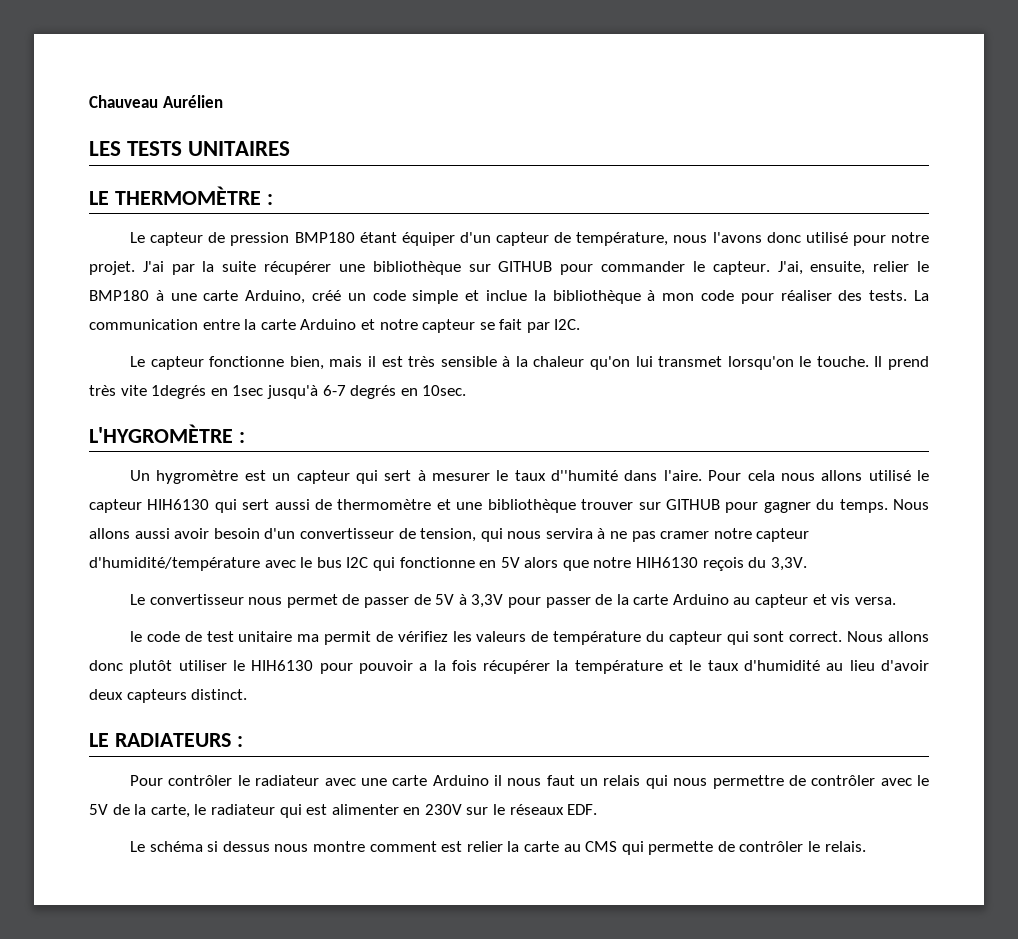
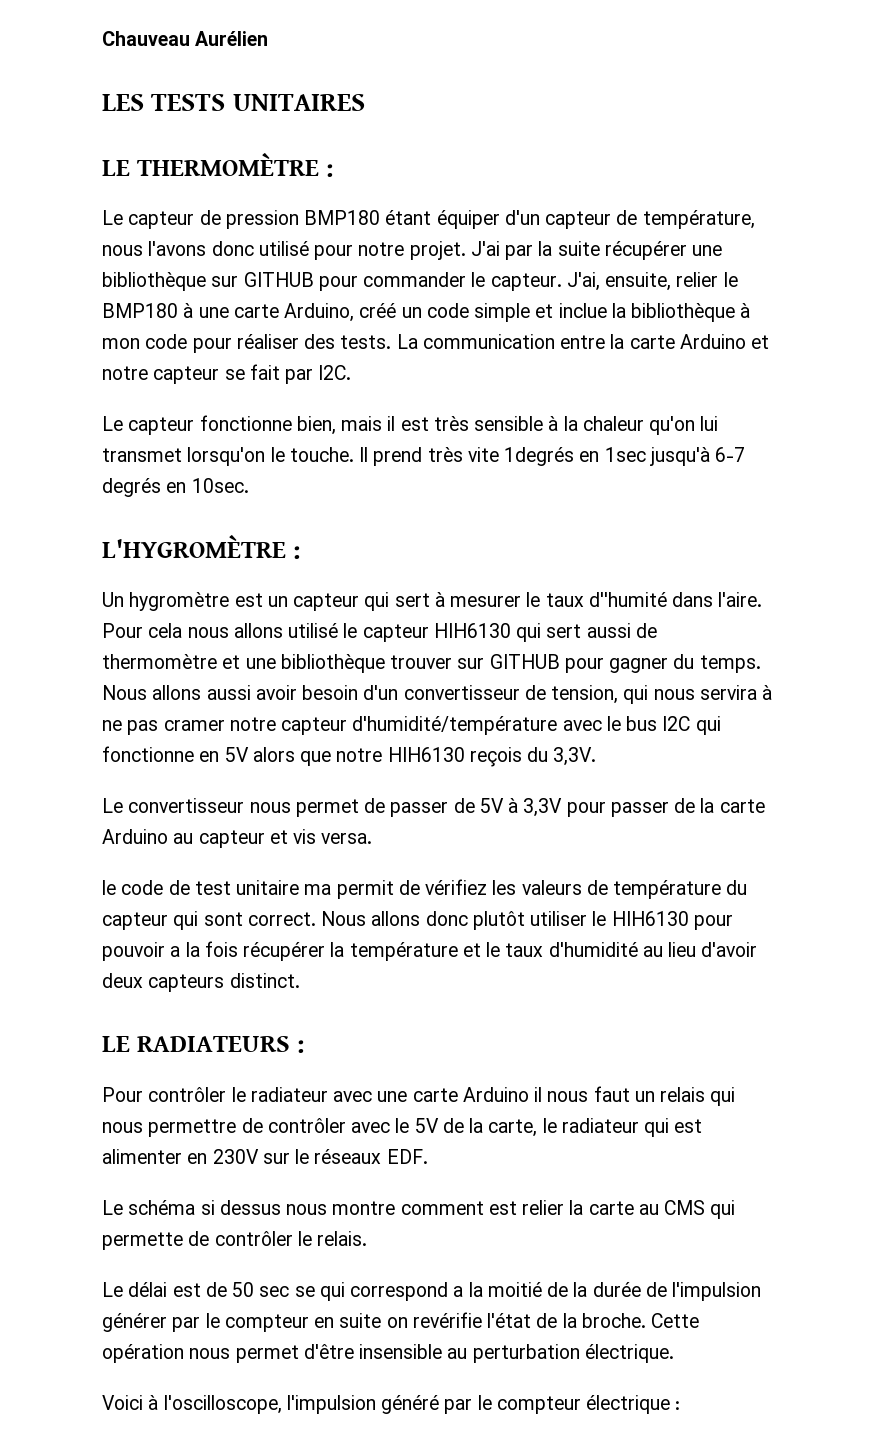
+ Le délai est de 50 sec se qui correspond a la moitié de la durée de l'impulsion générer par le compteur en suite on revérifie l'état de la broche. Cette opération nous permet d'être insensible au perturbation électrique.
+ Voici à l'oscilloscope, l'impulsion généré par le compteur électrique :

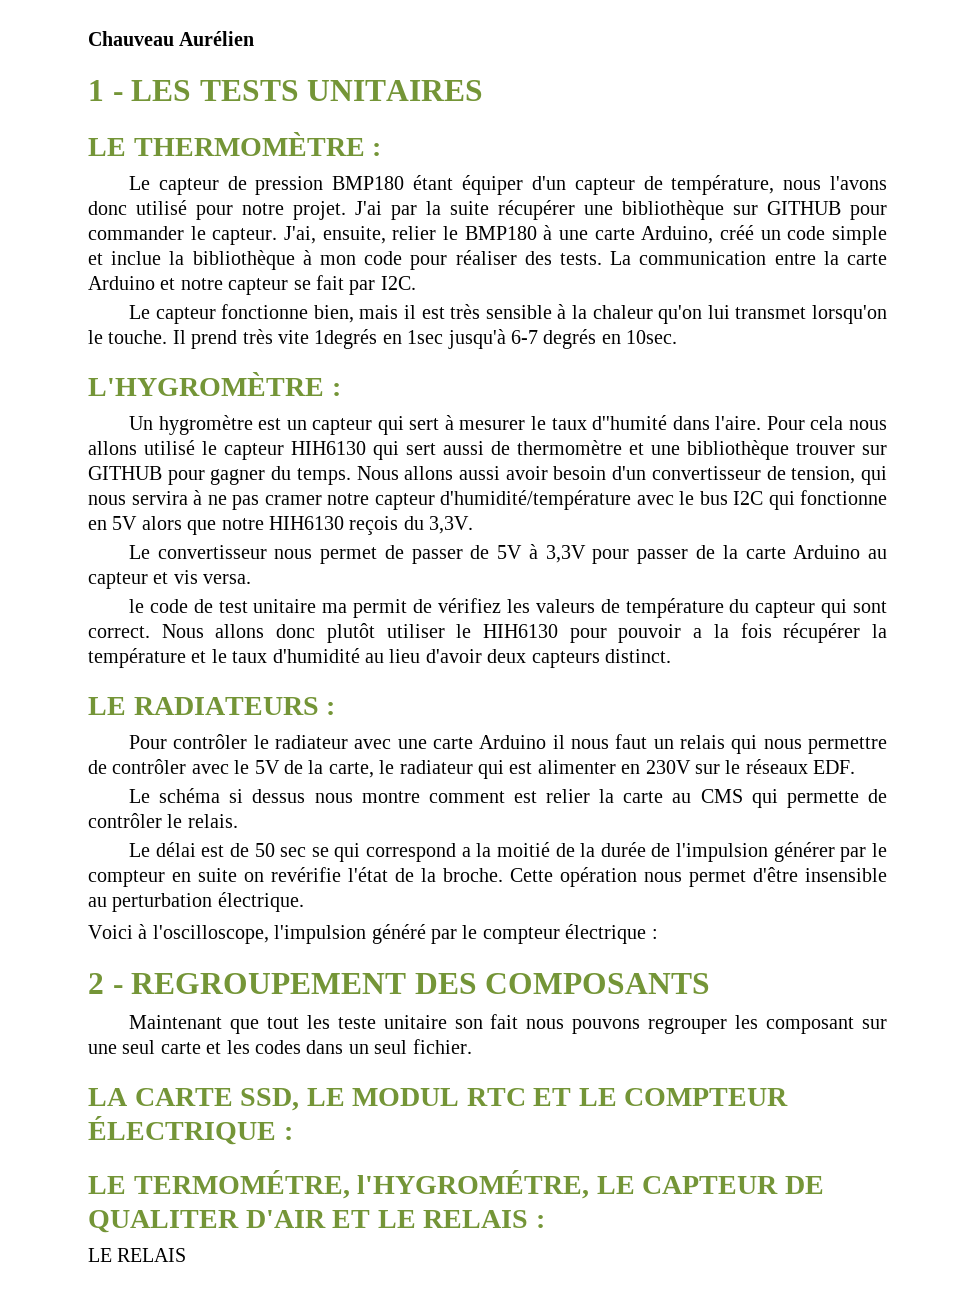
- LES TESTS UNITAIRES
+ 1 - LES TESTS UNITAIRES
+ 2 - REGROUPEMENT DES COMPOSANTS
+ Maintenant que tout les teste unitaire son fait nous pouvons regrouper les composant sur une seul carte et les codes dans un seul fichier.
+ LA CARTE SSD, LE MODUL RTC ET LE COMPTEUR ÉLECTRIQUE :
+ LE TERMOMÉTRE, l'HYGROMÉTRE, LE CAPTEUR DE QUALITER D'AIR ET LE RELAIS :
+ LE RELAIS

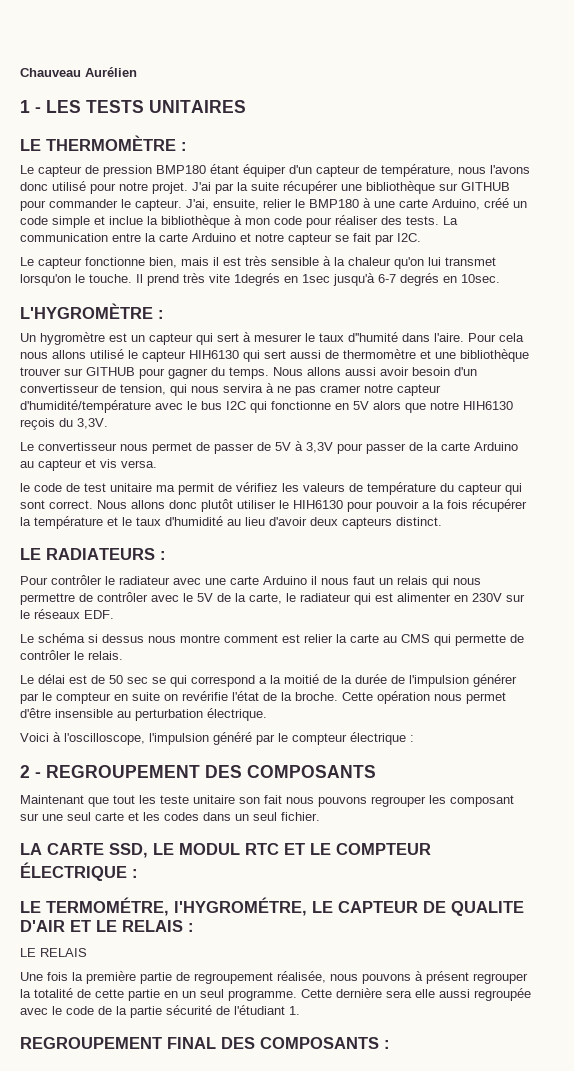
- LE TERMOMÉTRE, l'HYGROMÉTRE, LE CAPTEUR DE QUALITER D'AIR ET LE RELAIS :
+ LE TERMOMÉTRE, l'HYGROMÉTRE, LE CAPTEUR DE QUALITE D'AIR ET LE RELAIS :
+ Une fois la première partie de regroupement réalisée, nous pouvons à présent regrouper la totalité de cette partie en un seul programme. Cette dernière sera elle aussi regroupée avec le code de la partie sécurité de l'étudiant 1.
+ REGROUPEMENT FINAL DES COMPOSANTS :

